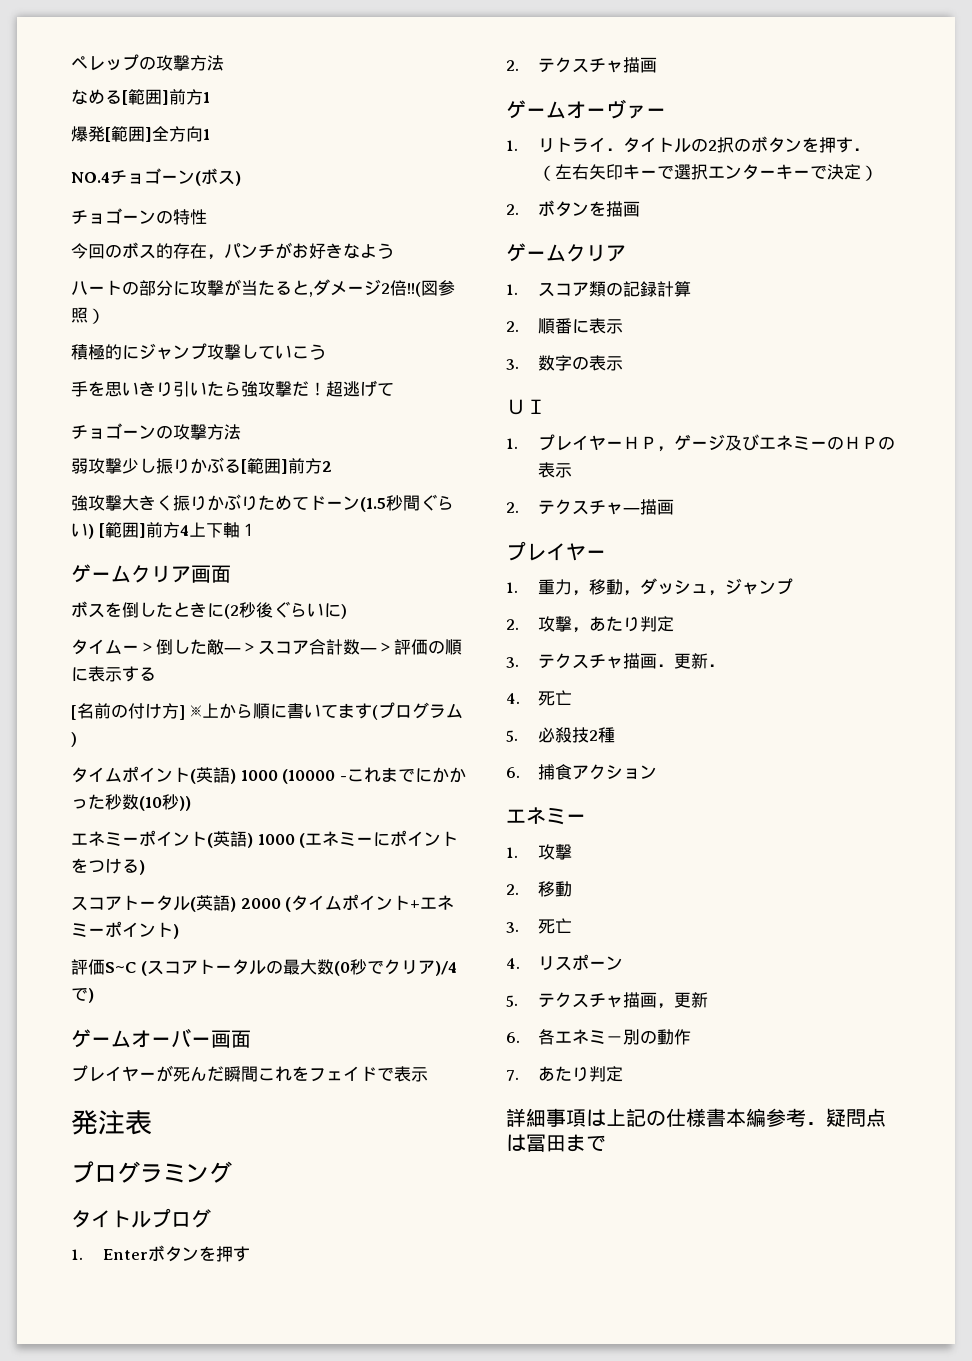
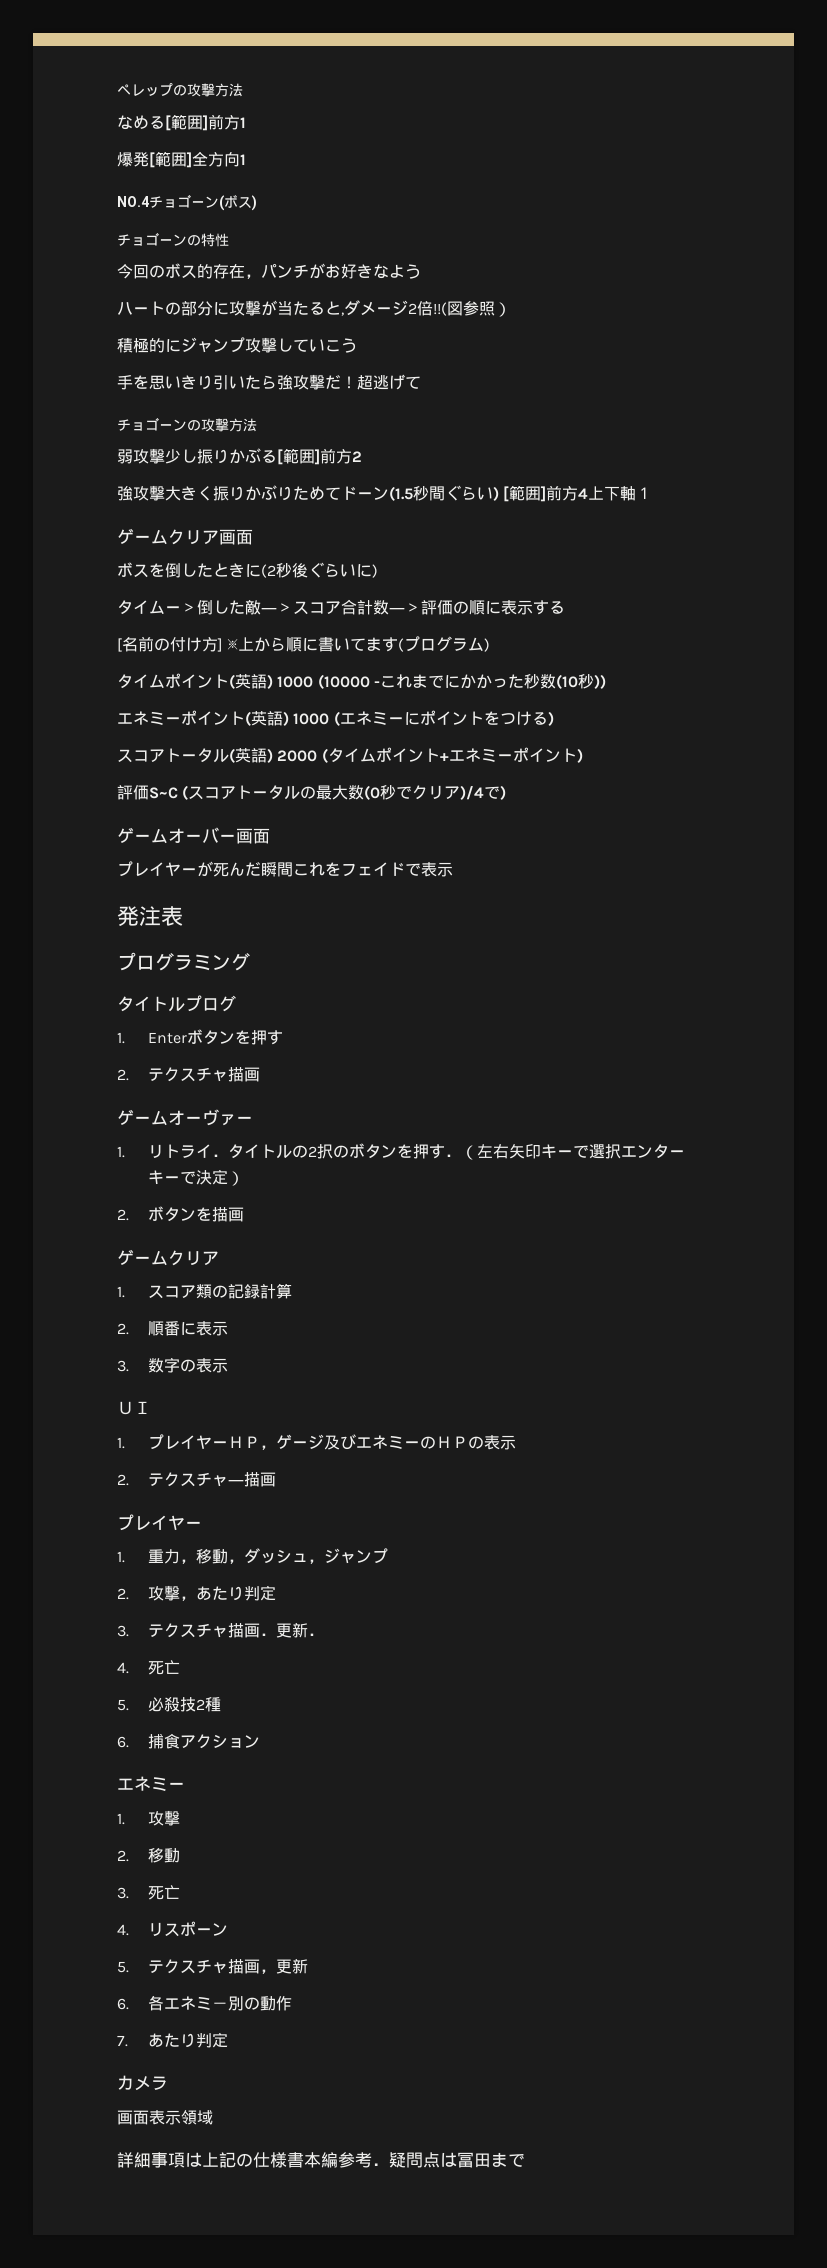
+ カメラ
+ 画面表示領域

